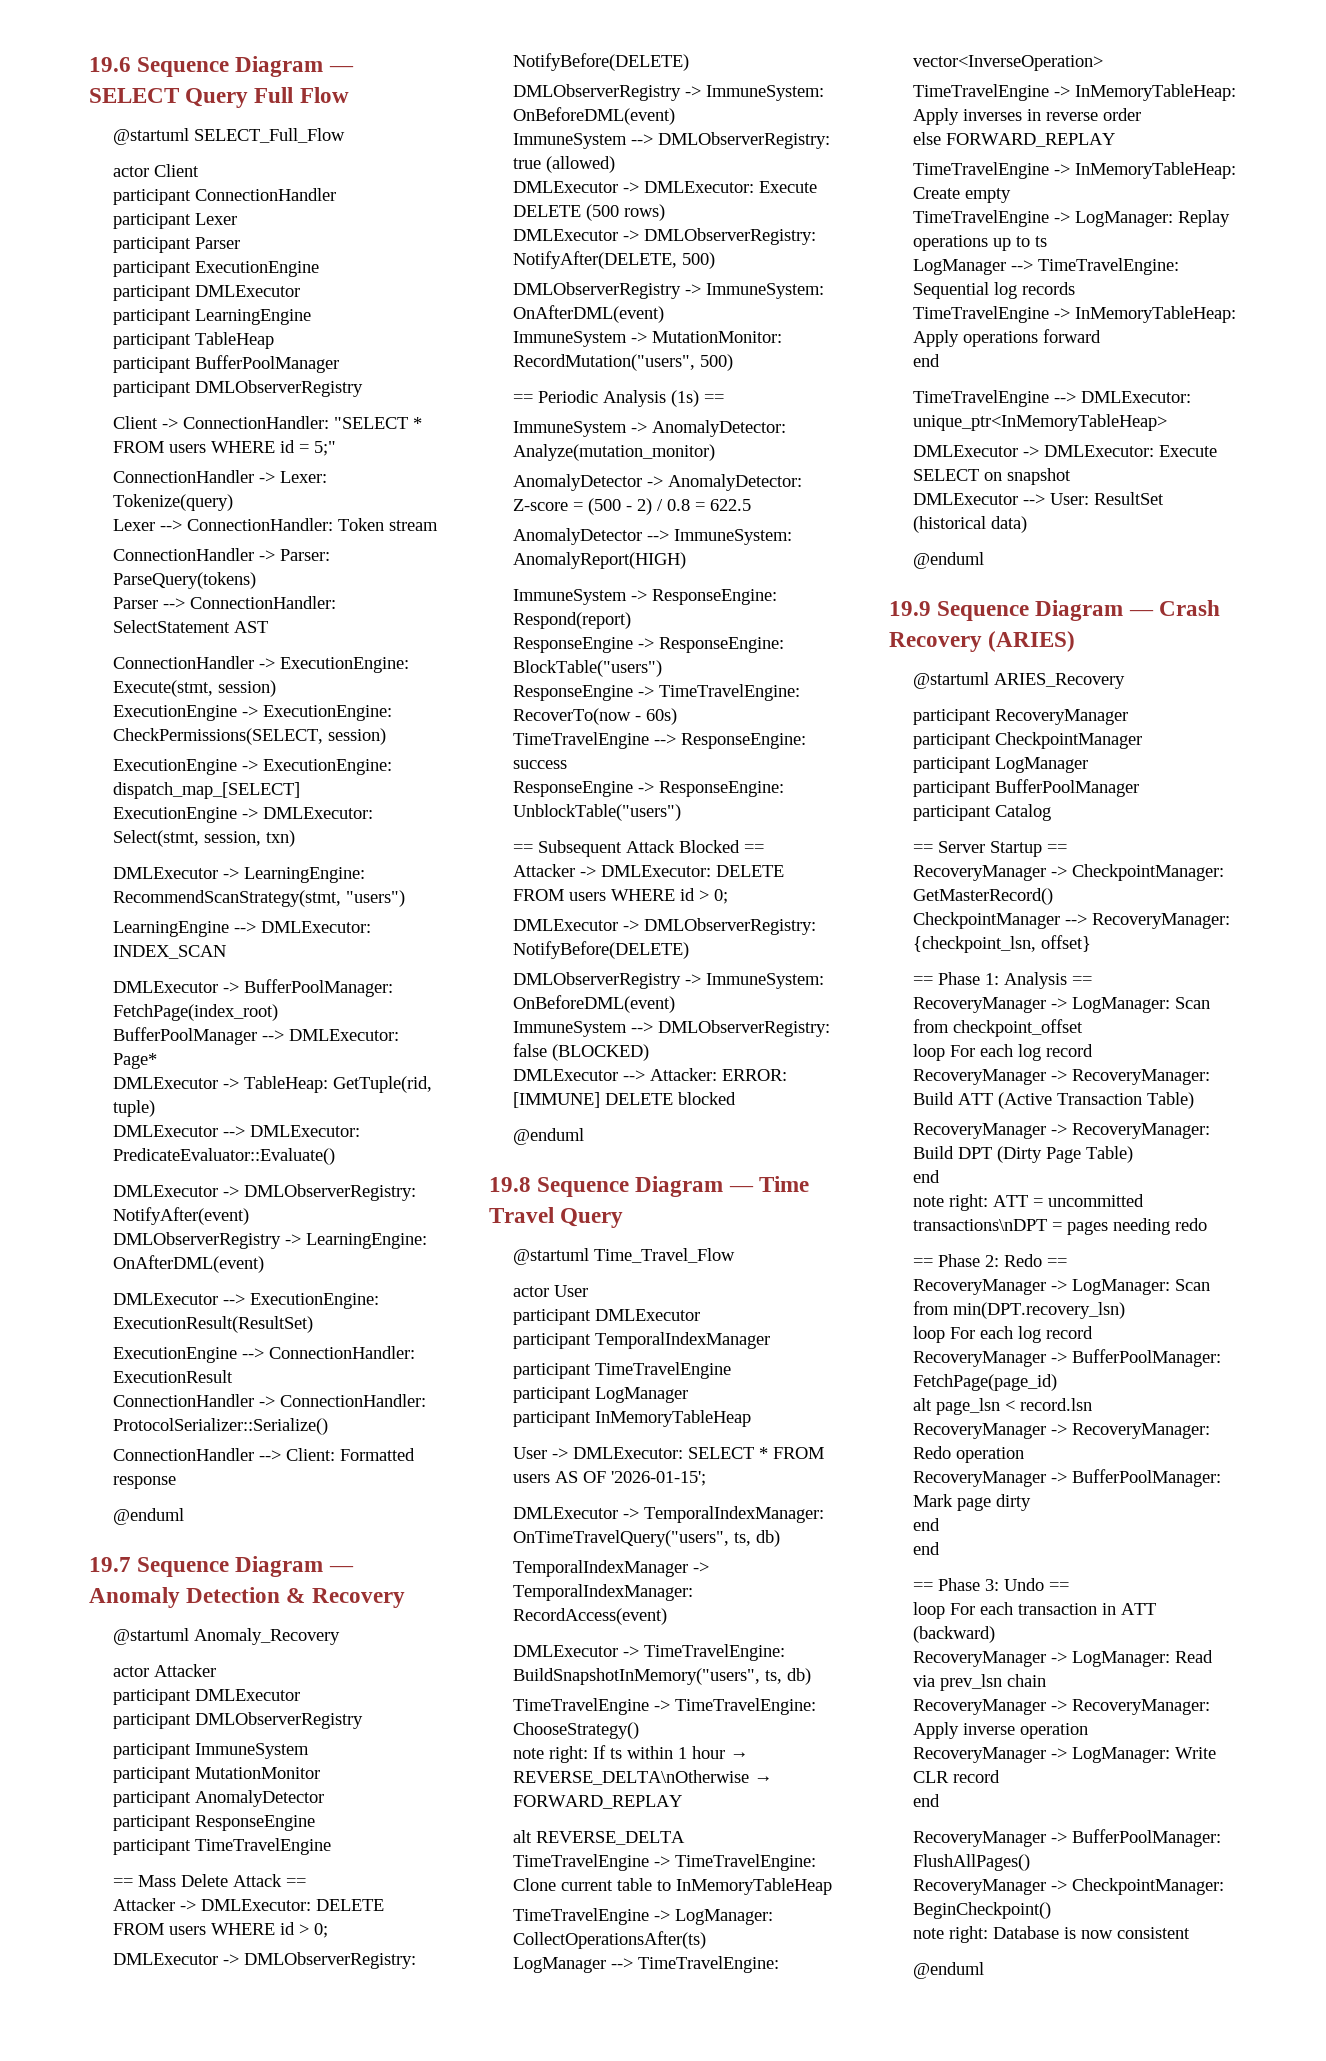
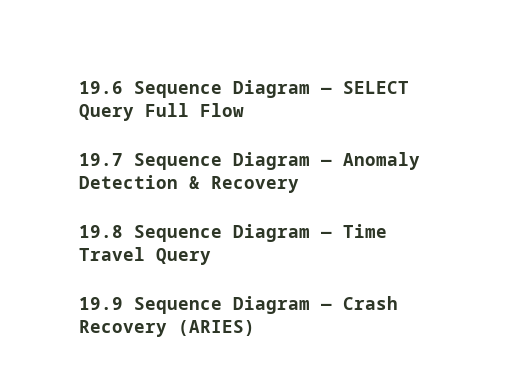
- @startuml SELECT_Full_Flow
- actor Client
- participant ConnectionHandler
- participant Lexer
- participant Parser
- participant ExecutionEngine
- participant DMLExecutor
- participant LearningEngine
- participant TableHeap
- participant BufferPoolManager
- participant DMLObserverRegistry
- Client -> ConnectionHandler: "SELECT * FROM users WHERE id = 5;"
- ConnectionHandler -> Lexer: Tokenize(query)
- Lexer --> ConnectionHandler: Token stream
- ConnectionHandler -> Parser: ParseQuery(tokens)
- Parser --> ConnectionHandler: SelectStatement AST
- ConnectionHandler -> ExecutionEngine: Execute(stmt, session)
- ExecutionEngine -> ExecutionEngine: CheckPermissions(SELECT, session)
- ExecutionEngine -> ExecutionEngine: dispatch_map_[SELECT]
- ExecutionEngine -> DMLExecutor: Select(stmt, session, txn)
- DMLExecutor -> LearningEngine: RecommendScanStrategy(stmt, "users")
- LearningEngine --> DMLExecutor: INDEX_SCAN
- DMLExecutor -> BufferPoolManager: FetchPage(index_root)
- BufferPoolManager --> DMLExecutor: Page*
- DMLExecutor -> TableHeap: GetTuple(rid, tuple)
- DMLExecutor --> DMLExecutor: PredicateEvaluator::Evaluate()
- DMLExecutor -> DMLObserverRegistry: NotifyAfter(event)
- DMLObserverRegistry -> LearningEngine: OnAfterDML(event)
- DMLExecutor --> ExecutionEngine: ExecutionResult(ResultSet)
- ExecutionEngine --> ConnectionHandler: ExecutionResult
- ConnectionHandler -> ConnectionHandler: ProtocolSerializer::Serialize()
- ConnectionHandler --> Client: Formatted response
- @enduml
- @startuml Anomaly_Recovery
- actor Attacker
- participant DMLExecutor
- participant DMLObserverRegistry
- participant ImmuneSystem
- participant MutationMonitor
- participant AnomalyDetector
- participant ResponseEngine
- participant TimeTravelEngine
- == Mass Delete Attack ==
- Attacker -> DMLExecutor: DELETE FROM users WHERE id > 0;
- DMLExecutor -> DMLObserverRegistry: NotifyBefore(DELETE)
- DMLObserverRegistry -> ImmuneSystem: OnBeforeDML(event)
- ImmuneSystem --> DMLObserverRegistry: true (allowed)
- DMLExecutor -> DMLExecutor: Execute DELETE (500 rows)
- DMLExecutor -> DMLObserverRegistry: NotifyAfter(DELETE, 500)
- DMLObserverRegistry -> ImmuneSystem: OnAfterDML(event)
- ImmuneSystem -> MutationMonitor: RecordMutation("users", 500)
- == Periodic Analysis (1s) ==
- ImmuneSystem -> AnomalyDetector: Analyze(mutation_monitor)
- AnomalyDetector -> AnomalyDetector: Z-score = (500 - 2) / 0.8 = 622.5
- AnomalyDetector --> ImmuneSystem: AnomalyReport(HIGH)
- ImmuneSystem -> ResponseEngine: Respond(report)
- ResponseEngine -> ResponseEngine: BlockTable("users")
- ResponseEngine -> TimeTravelEngine: RecoverTo(now - 60s)
- TimeTravelEngine --> ResponseEngine: success
- ResponseEngine -> ResponseEngine: UnblockTable("users")
- == Subsequent Attack Blocked ==
- Attacker -> DMLExecutor: DELETE FROM users WHERE id > 0;
- DMLExecutor -> DMLObserverRegistry: NotifyBefore(DELETE)
- DMLObserverRegistry -> ImmuneSystem: OnBeforeDML(event)
- ImmuneSystem --> DMLObserverRegistry: false (BLOCKED)
- DMLExecutor --> Attacker: ERROR: [IMMUNE] DELETE blocked
- @enduml
- @startuml Time_Travel_Flow
- actor User
- participant DMLExecutor
- participant TemporalIndexManager
- participant TimeTravelEngine
- participant LogManager
- participant InMemoryTableHeap
- User -> DMLExecutor: SELECT * FROM users AS OF '2026-01-15';
- DMLExecutor -> TemporalIndexManager: OnTimeTravelQuery("users", ts, db)
- TemporalIndexManager -> TemporalIndexManager: RecordAccess(event)
- DMLExecutor -> TimeTravelEngine: BuildSnapshotInMemory("users", ts, db)
- TimeTravelEngine -> TimeTravelEngine: ChooseStrategy()
- note right: If ts within 1 hour → REVERSE_DELTA\nOtherwise → FORWARD_REPLAY
- alt REVERSE_DELTA
- TimeTravelEngine -> TimeTravelEngine: Clone current table to InMemoryTableHeap
- TimeTravelEngine -> LogManager: CollectOperationsAfter(ts)
- LogManager --> TimeTravelEngine: vector<InverseOperation>
- TimeTravelEngine -> InMemoryTableHeap: Apply inverses in reverse order
- else FORWARD_REPLAY
- TimeTravelEngine -> InMemoryTableHeap: Create empty
- TimeTravelEngine -> LogManager: Replay operations up to ts
- LogManager --> TimeTravelEngine: Sequential log records
- TimeTravelEngine -> InMemoryTableHeap: Apply operations forward
- end
- TimeTravelEngine --> DMLExecutor: unique_ptr<InMemoryTableHeap>
- DMLExecutor -> DMLExecutor: Execute SELECT on snapshot
- DMLExecutor --> User: ResultSet (historical data)
- @enduml
- @startuml ARIES_Recovery
- participant RecoveryManager
- participant CheckpointManager
- participant LogManager
- participant BufferPoolManager
- participant Catalog
- == Server Startup ==
- RecoveryManager -> CheckpointManager: GetMasterRecord()
- CheckpointManager --> RecoveryManager: {checkpoint_lsn, offset}
- == Phase 1: Analysis ==
- RecoveryManager -> LogManager: Scan from checkpoint_offset
- loop For each log record
- RecoveryManager -> RecoveryManager: Build ATT (Active Transaction Table)
- RecoveryManager -> RecoveryManager: Build DPT (Dirty Page Table)
- end
- note right: ATT = uncommitted transactions\nDPT = pages needing redo
- == Phase 2: Redo ==
- RecoveryManager -> LogManager: Scan from min(DPT.recovery_lsn)
- loop For each log record
- RecoveryManager -> BufferPoolManager: FetchPage(page_id)
- alt page_lsn < record.lsn
- RecoveryManager -> RecoveryManager: Redo operation
- RecoveryManager -> BufferPoolManager: Mark page dirty
- end
- end
- == Phase 3: Undo ==
- loop For each transaction in ATT (backward)
- RecoveryManager -> LogManager: Read via prev_lsn chain
- RecoveryManager -> RecoveryManager: Apply inverse operation
- RecoveryManager -> LogManager: Write CLR record
- end
- RecoveryManager -> BufferPoolManager: FlushAllPages()
- RecoveryManager -> CheckpointManager: BeginCheckpoint()
- note right: Database is now consistent
- @enduml

